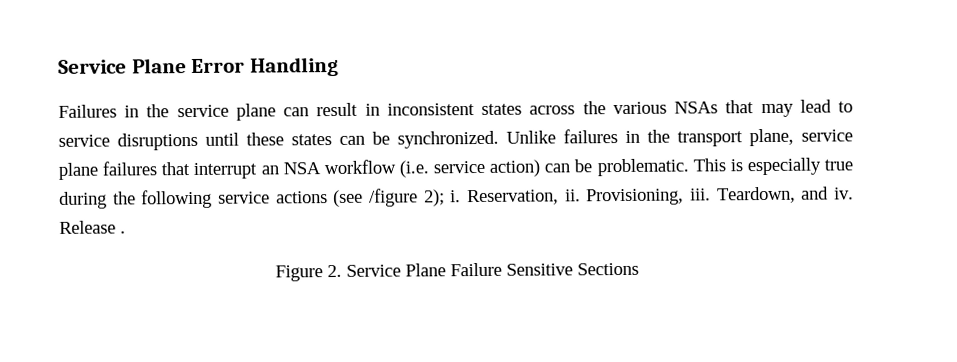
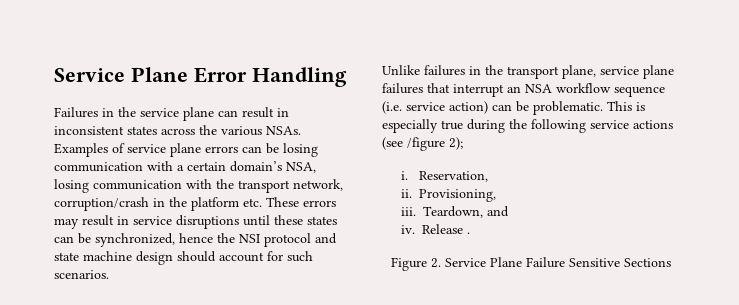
- Failures in the service plane can result in inconsistent states across the various NSAs that may lead to service disruptions until these states can be synchronized. Unlike failures in the transport plane, service plane failures that interrupt an NSA workflow (i.e. service action) can be problematic.
+ Failures in the service plane can result in inconsistent states across the various NSAs. Examples of service plane errors can be losing communication with a certain domain’s NSA, losing communication with the transport network, corruption/crash in the platform etc. These errors may result in service disruptions until these states can be synchronized, hence the NSI protocol and state machine design should account for such scenarios.
+ Unlike failures in the transport plane, service plane failures that interrupt an NSA workflow sequence (i.e. service action) can be problematic.
- This is especially true during the following service actions (see /figure 2); i.
+ This is especially true during the following service actions (see /figure 2);
+ i.
- Reservation, ii.
+ Reservation,
+ ii.
- Provisioning, iii.
+ Provisioning,
+ iii.
- Teardown, and iv.
+ Teardown, and
+ iv.

